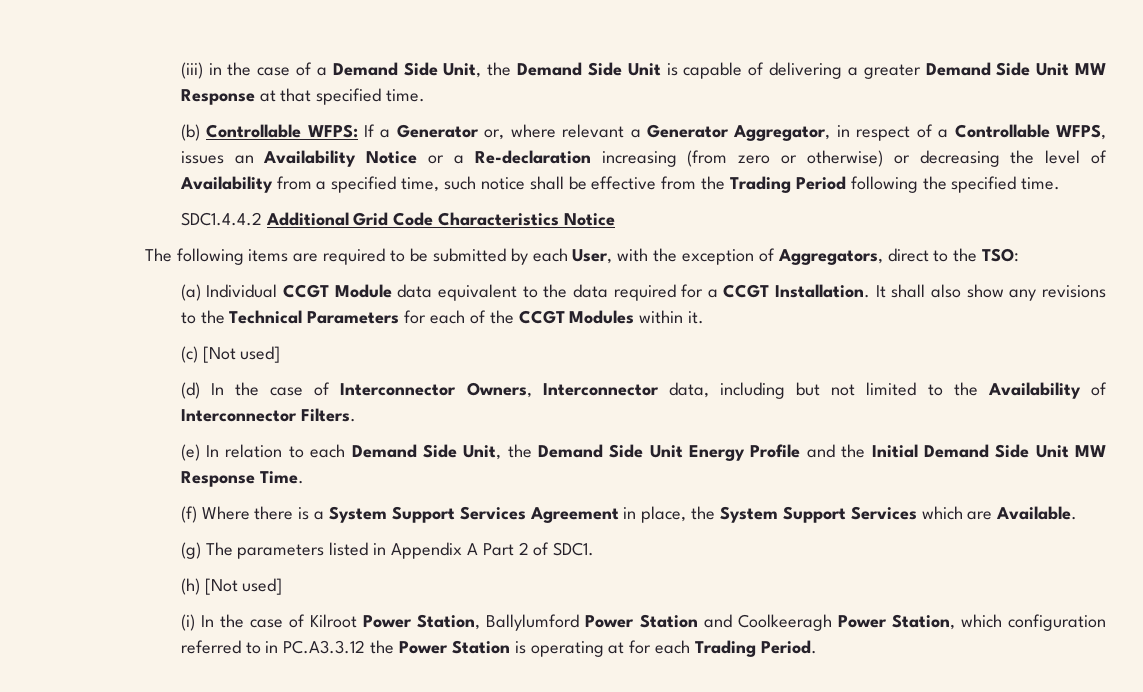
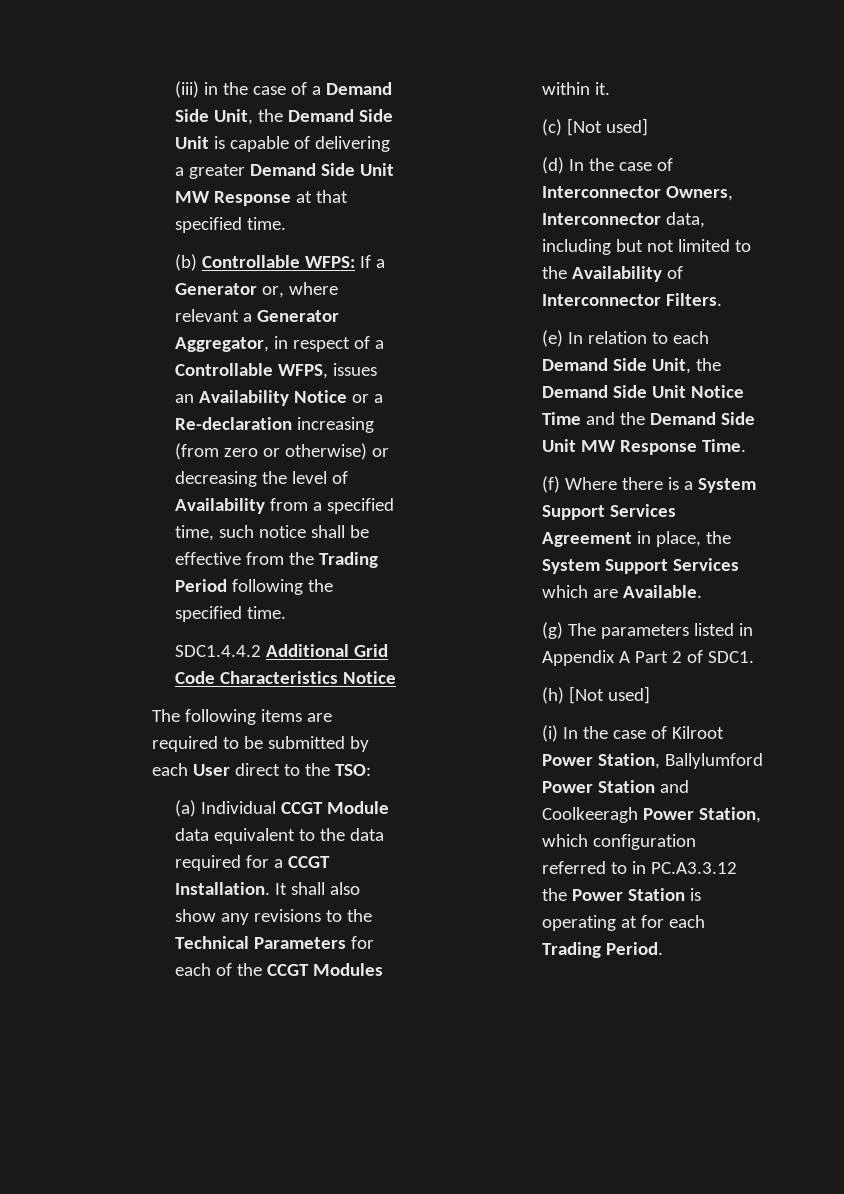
- The following items are required to be submitted by each User, with the exception of Aggregators, direct to the TSO:
+ The following items are required to be submitted by each User direct to the TSO:
- (e) In relation to each Demand Side Unit, the Demand Side Unit Energy Profile and the Initial Demand Side Unit MW Response Time.
+ (e) In relation to each Demand Side Unit, the Demand Side Unit Notice Time and the Demand Side Unit MW Response Time.

